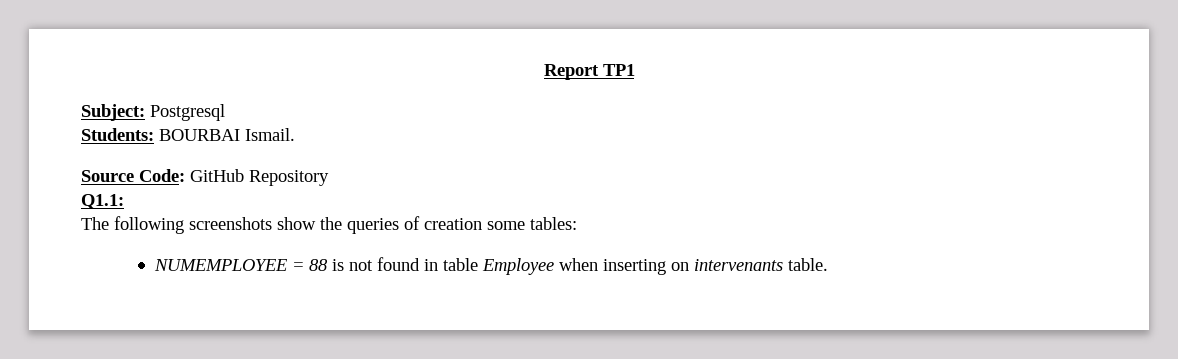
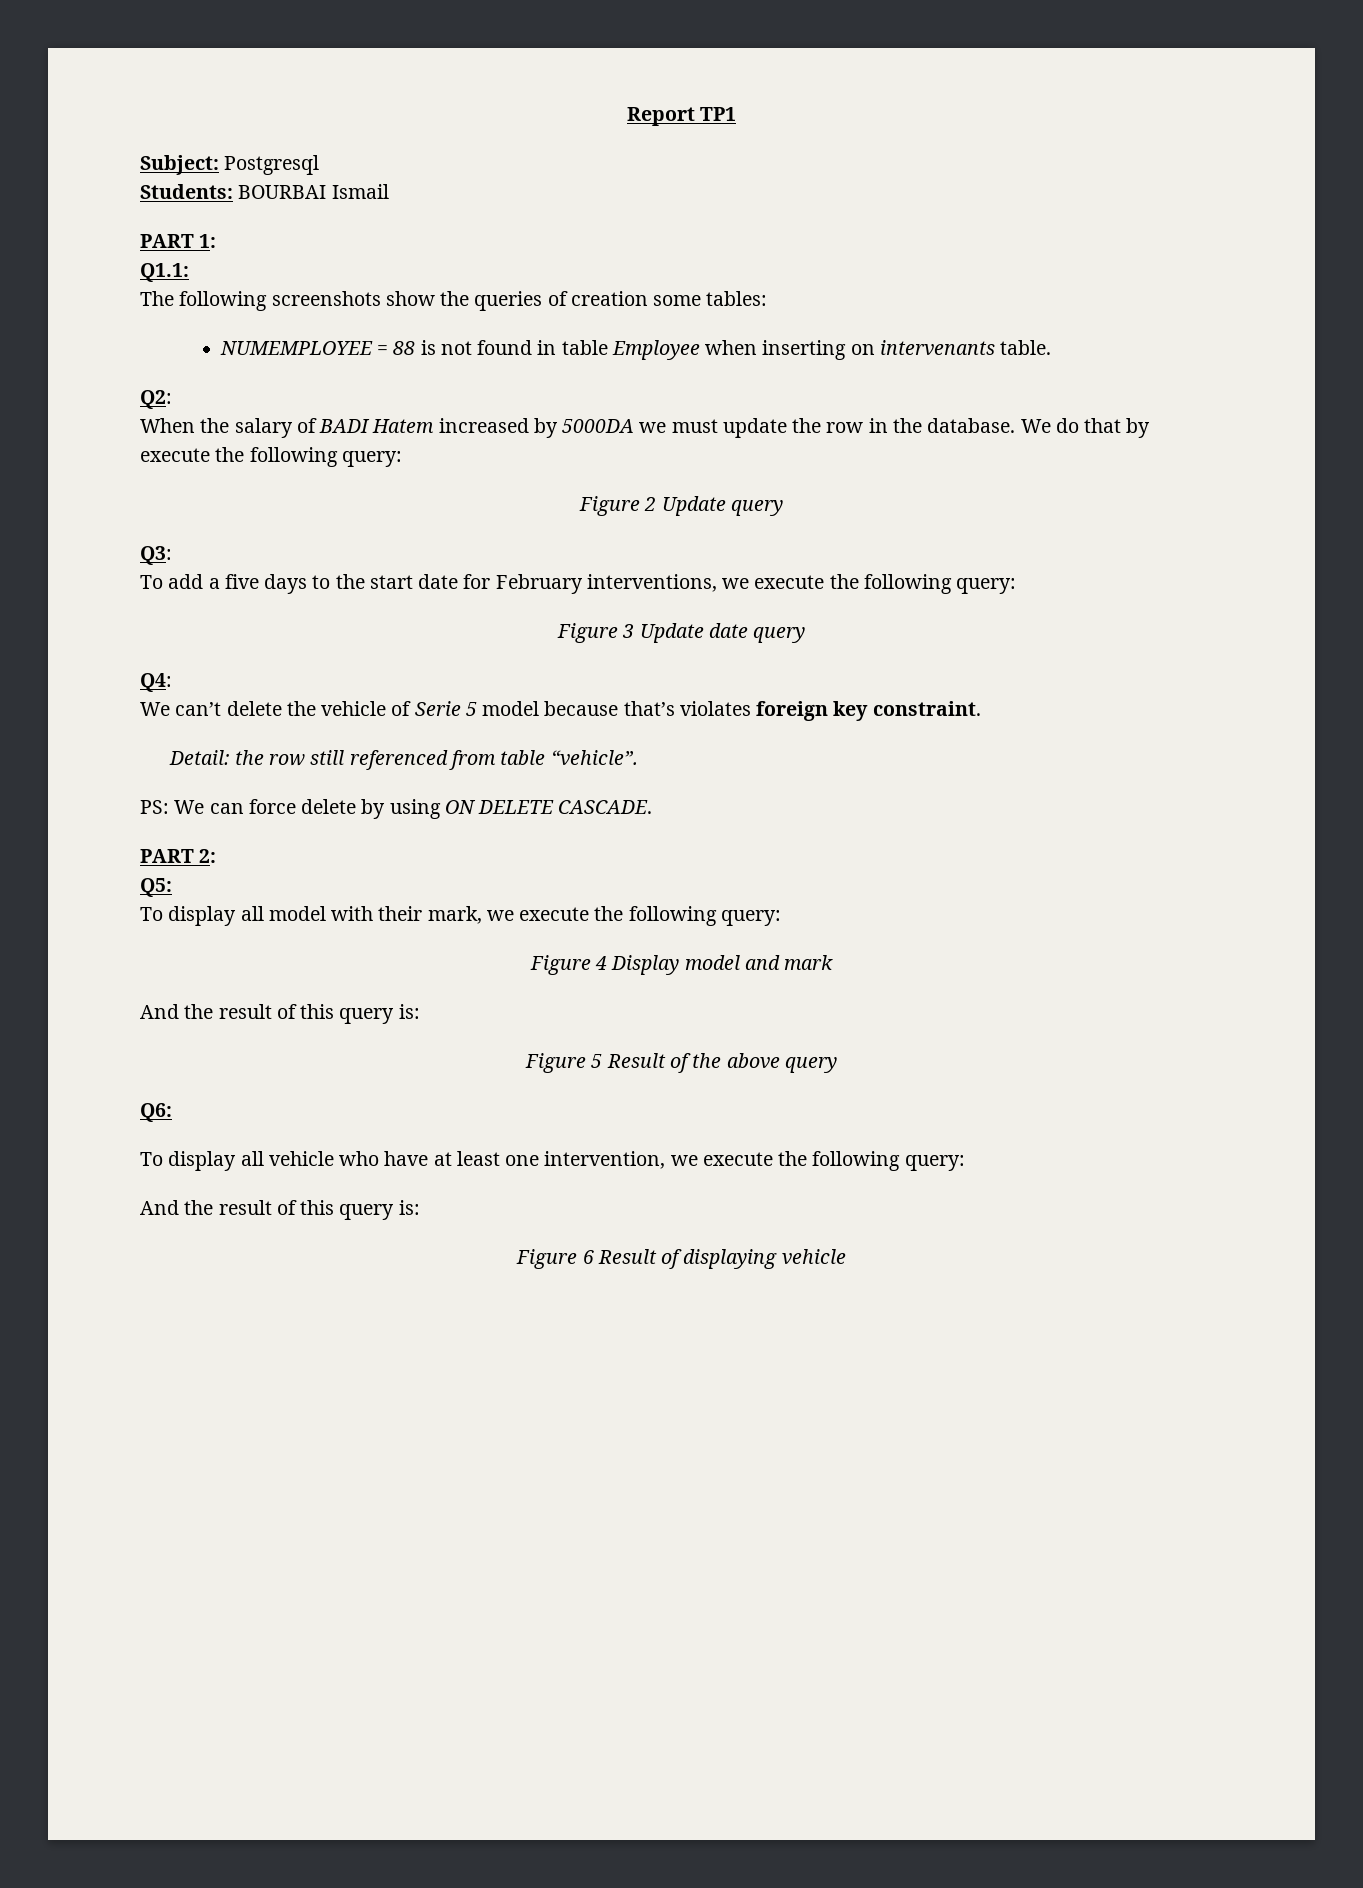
- Students: BOURBAI Ismail.
- Source Code: GitHub Repository
+ Students: BOURBAI Ismail
+ PART 1:
+ Q2:
+ When the salary of BADI Hatem increased by 5000DA we must update the row in the database. We do that by execute the following query:
+ Figure 2 Update query
+ Q3:
+ To add a five days to the start date for February interventions, we execute the following query:
+ Figure 3 Update date query
+ Q4:
+ We can’t delete the vehicle of Serie 5 model because that’s violates foreign key constraint.
+ Detail: the row still referenced from table “vehicle”.
+ PS: We can force delete by using ON DELETE CASCADE.
+ PART 2:
+ Q5:
+ To display all model with their mark, we execute the following query:
+ Figure 4 Display model and mark
+ And the result of this query is:
+ Figure 5 Result of the above query
+ Q6:
+ To display all vehicle who have at least one intervention, we execute the following query:
+ And the result of this query is:
+ Figure 6 Result of displaying vehicle

